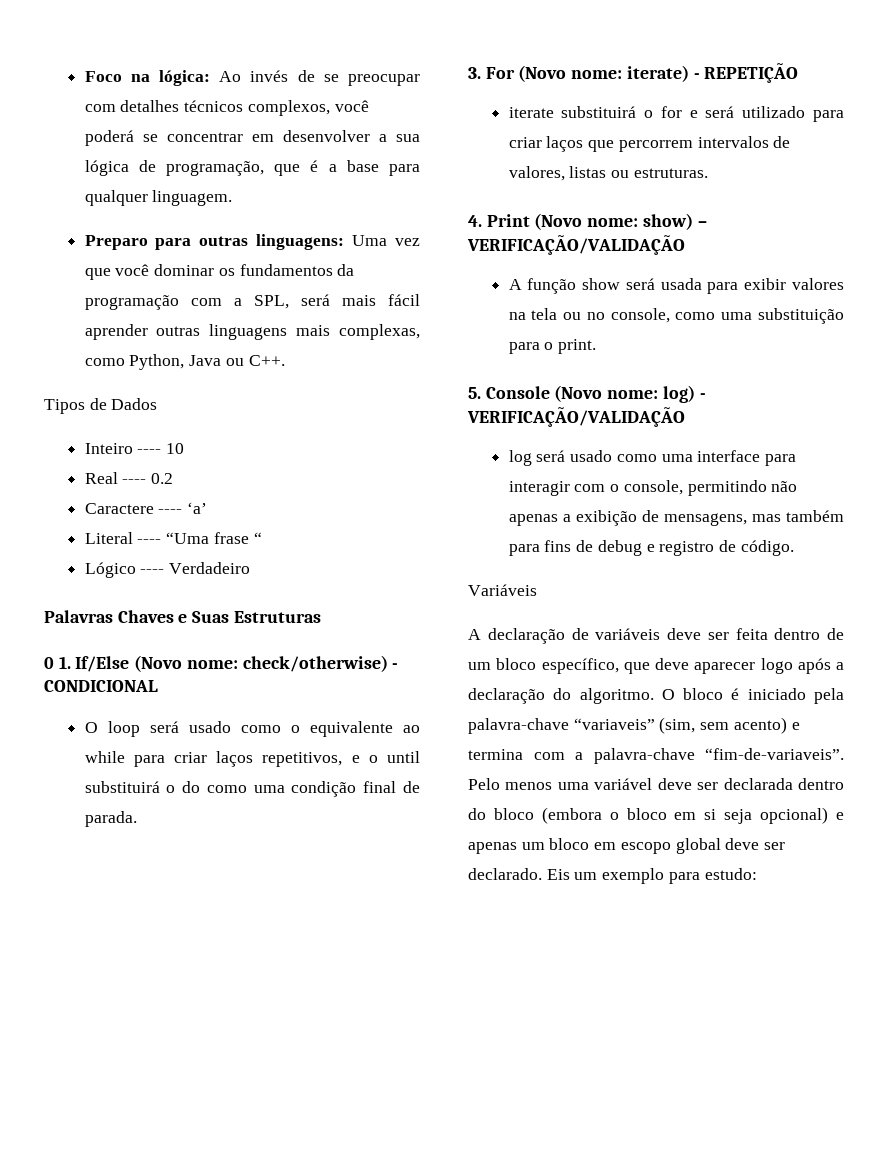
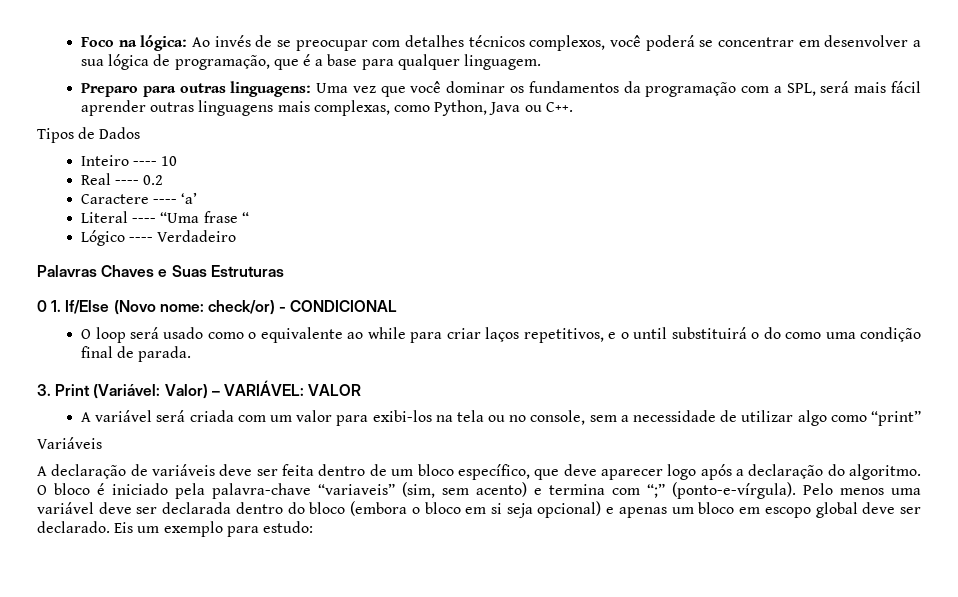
- 0 1. If/Else (Novo nome: check/otherwise) - CONDICIONAL
+ 0 1. If/Else (Novo nome: check/or) - CONDICIONAL
- 3. For (Novo nome: iterate) - REPETIÇÃO
- iterate substituirá o for e será utilizado para criar laços que percorrem intervalos de valores, listas ou estruturas.
- 4. Print (Novo nome: show) – VERIFICAÇÃO/VALIDAÇÃO
- A função show será usada para exibir valores na tela ou no console, como uma substituição para o print.
- 5. Console (Novo nome: log) - VERIFICAÇÃO/VALIDAÇÃO
- log será usado como uma interface para interagir com o console, permitindo não apenas a exibição de mensagens, mas também para fins de debug e registro de código.
+ 3. Print (Variável: Valor) – VARIÁVEL: VALOR
+ A variável será criada com um valor para exibi-los na tela ou no console, sem a necessidade de utilizar algo como “print”
- O bloco é iniciado pela palavra-chave “variaveis” (sim, sem acento) e termina com a palavra-chave “fim-de-variaveis”.
+ O bloco é iniciado pela palavra-chave “variaveis” (sim, sem acento) e termina com “;” (ponto-e-vírgula).

